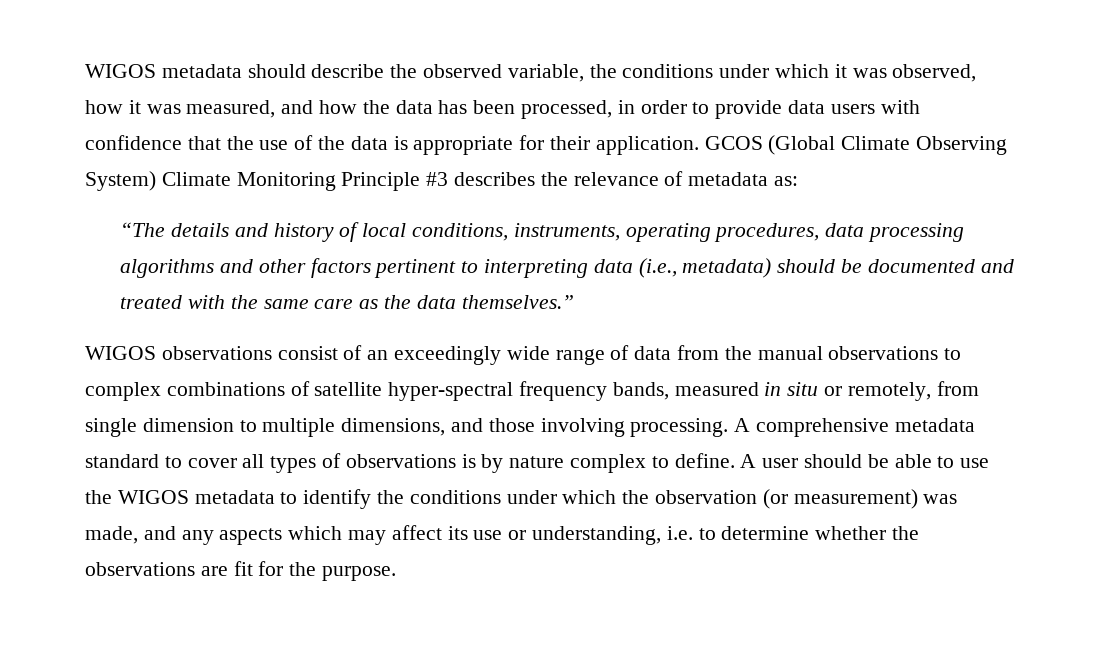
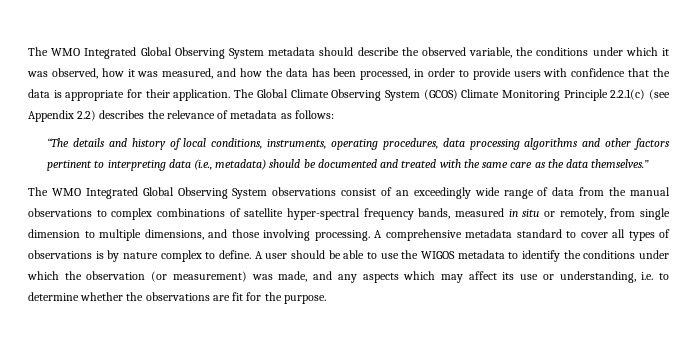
- WIGOS metadata should describe the observed variable, the conditions under which it was observed, how it was measured, and how the data has been processed, in order to provide data users with confidence that the use of the data is appropriate for their application.
+ The WMO Integrated Global Observing System metadata should describe the observed variable, the conditions under which it was observed, how it was measured, and how the data has been processed, in order to provide users with confidence that the data is appropriate for their application.
- GCOS (Global Climate Observing System) Climate Monitoring Principle #3 describes the relevance of metadata as:
+ The Global Climate Observing System (GCOS) Climate Monitoring Principle 2.2.1(c) (see Appendix 2.2) describes the relevance of metadata as follows:
- WIGOS observations consist of an exceedingly wide range of data from the manual observations to complex combinations of satellite hyper-spectral frequency bands, measured in situ or remotely, from single dimension to multiple dimensions, and those involving processing.
+ The WMO Integrated Global Observing System observations consist of an exceedingly wide range of data from the manual observations to complex combinations of satellite hyper-spectral frequency bands, measured in situ or remotely, from single dimension to multiple dimensions, and those involving processing.

